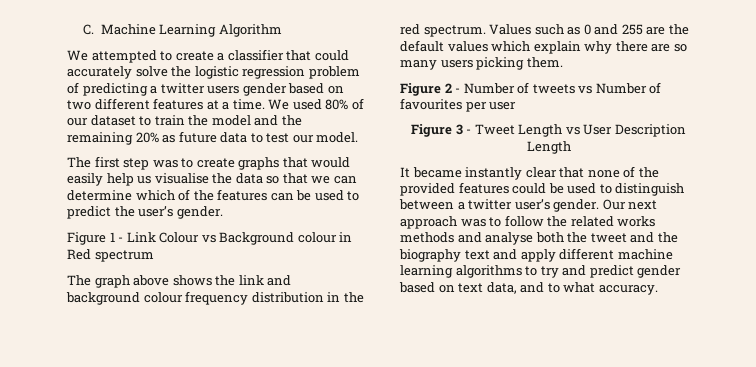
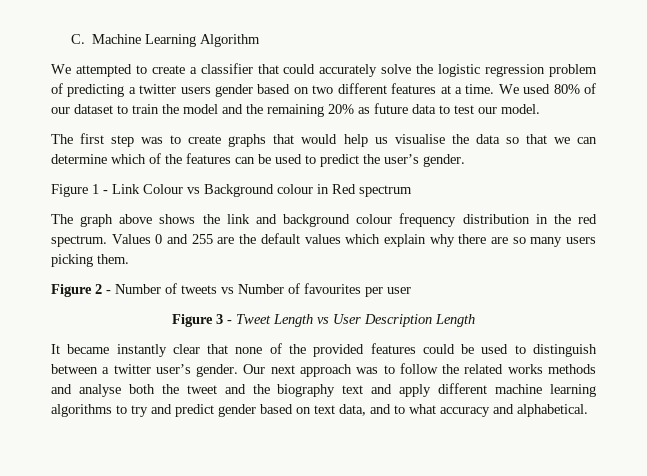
- The first step was to create graphs that would easily help us visualise the data so that we can determine which of the features can be used to predict the user’s gender.
+ The first step was to create graphs that would help us visualise the data so that we can determine which of the features can be used to predict the user’s gender.
- Values such as 0 and 255 are the default values which explain why there are so many users picking them.
+ Values 0 and 255 are the default values which explain why there are so many users picking them.
- Our next approach was to follow the related works methods and analyse both the tweet and the biography text and apply different machine learning algorithms to try and predict gender based on text data, and to what accuracy.
+ Our next approach was to follow the related works methods and analyse both the tweet and the biography text and apply different machine learning algorithms to try and predict gender based on text data, and to what accuracy and alphabetical.

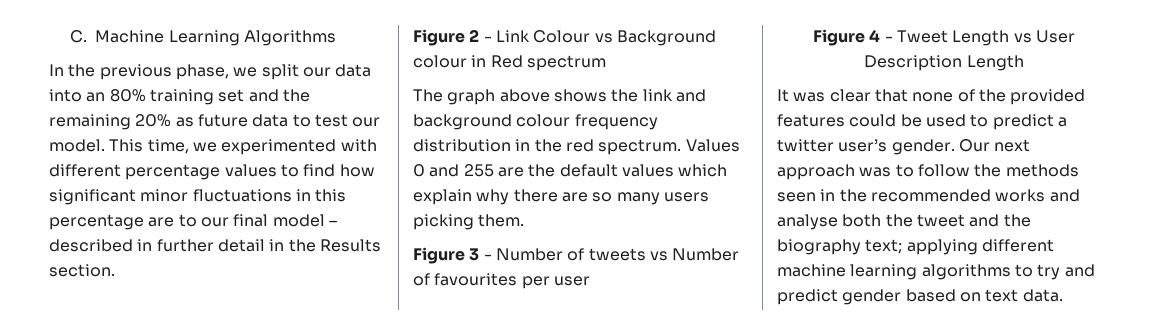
- C. Machine Learning Algorithm
- We attempted to create a classifier that could accurately solve the logistic regression problem of predicting a twitter users gender based on two different features at a time. We used 80% of our dataset to train the model and the remaining 20% as future data to test our model.
- The first step was to create graphs that would help us visualise the data so that we can determine which of the features can be used to predict the user’s gender.
- Figure 1 - Link Colour vs Background colour in Red spectrum
+ C. Machine Learning Algorithms
+ In the previous phase, we split our data into an 80% training set and the remaining 20% as future data to test our model. This time, we experimented with different percentage values to find how significant minor fluctuations in this percentage are to our final model – described in further detail in the Results section.
+ Figure 2 - Link Colour vs Background colour in Red spectrum
- Figure 2 - Number of tweets vs Number of favourites per user
+ Figure 3 - Number of tweets vs Number of favourites per user
- Figure 3 - Tweet Length vs User Description Length
+ Figure 4 - Tweet Length vs User Description Length
- It became instantly clear that none of the provided features could be used to distinguish between a twitter user’s gender.
+ It was clear that none of the provided features could be used to predict a twitter user’s gender.
- Our next approach was to follow the related works methods and analyse both the tweet and the biography text and apply different machine learning algorithms to try and predict gender based on text data, and to what accuracy and alphabetical.
+ Our next approach was to follow the methods seen in the recommended works and analyse both the tweet and the biography text; applying different machine learning algorithms to try and predict gender based on text data.

